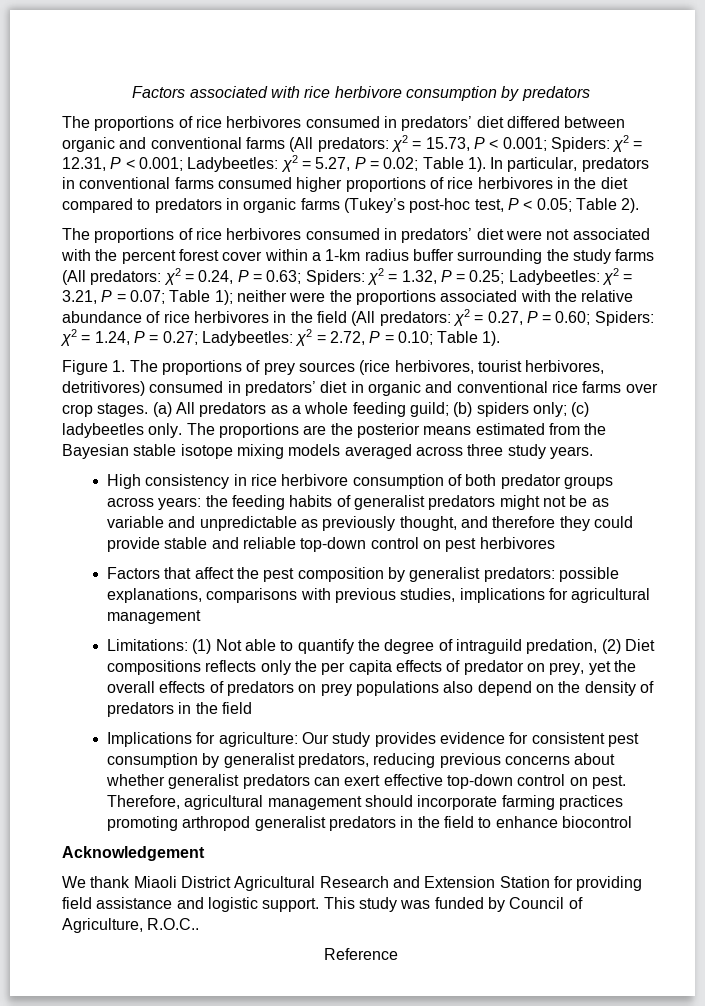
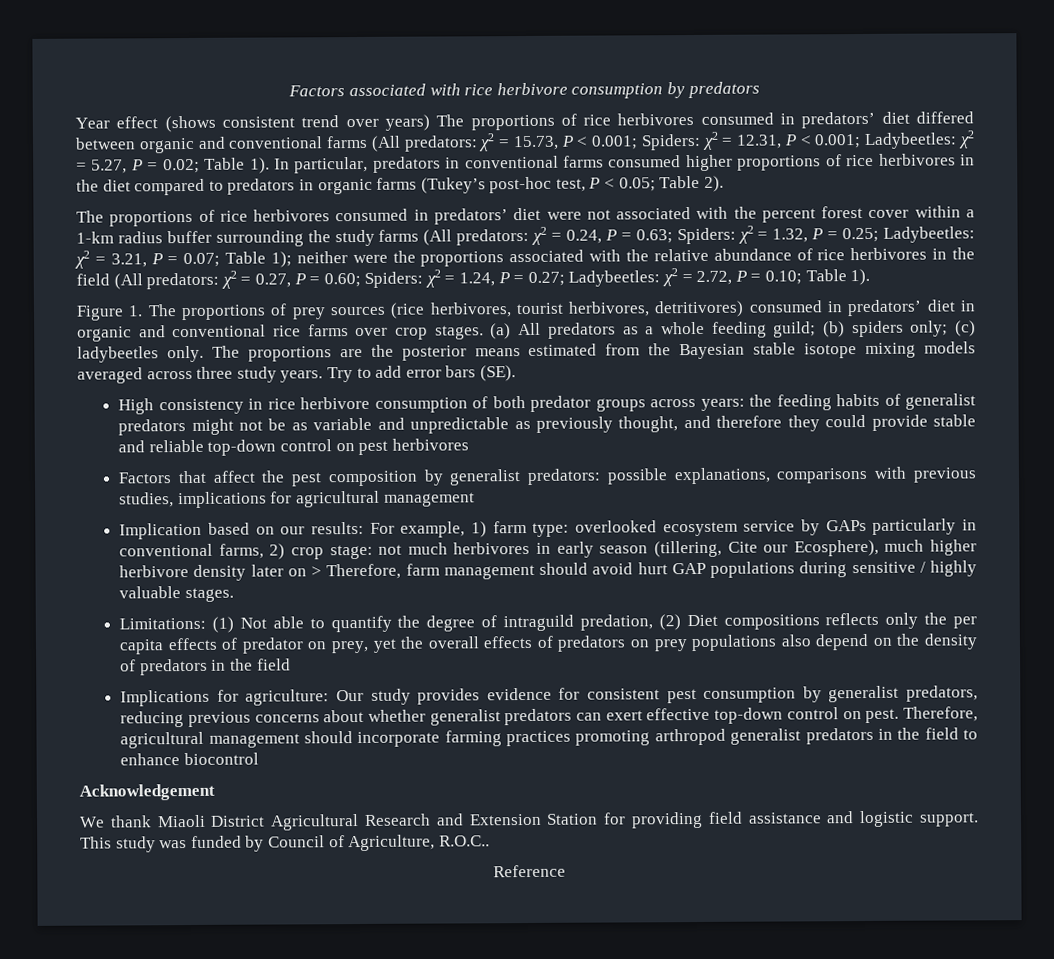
- The proportions of rice herbivores consumed in predators’ diet differed between organic and conventional farms (All predators: χ2 = 15.73, P < 0.001; Spiders: χ2 = 12.31, P < 0.001; Ladybeetles: χ2 = 5.27, P = 0.02; Table 1).
+ Year effect (shows consistent trend over years) The proportions of rice herbivores consumed in predators’ diet differed between organic and conventional farms (All predators: χ2 = 15.73, P < 0.001; Spiders: χ2 = 12.31, P < 0.001; Ladybeetles: χ2 = 5.27, P = 0.02; Table 1).
+ Try to add error bars (SE).
+ Implication based on our results: For example, 1) farm type: overlooked ecosystem service by GAPs particularly in conventional farms, 2) crop stage: not much herbivores in early season (tillering, Cite our Ecosphere), much higher herbivore density later on > Therefore, farm management should avoid hurt GAP populations during sensitive / highly valuable stages.

